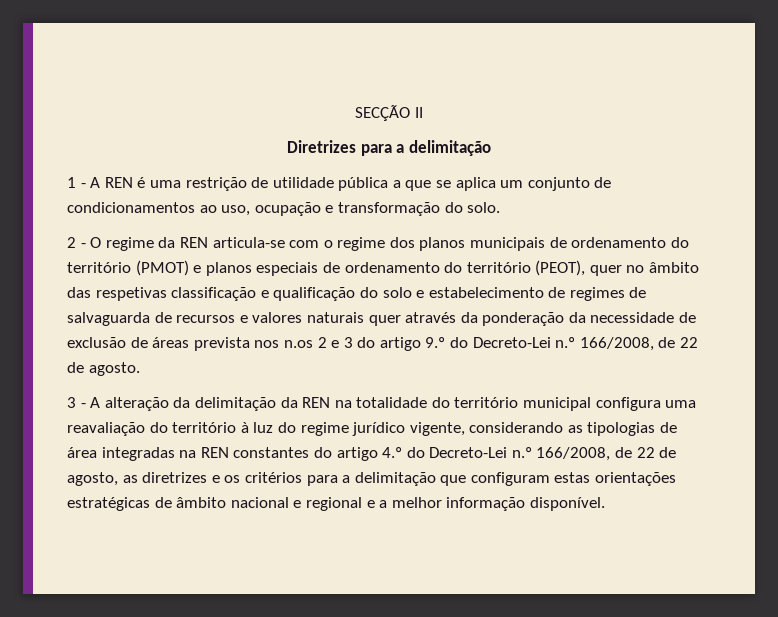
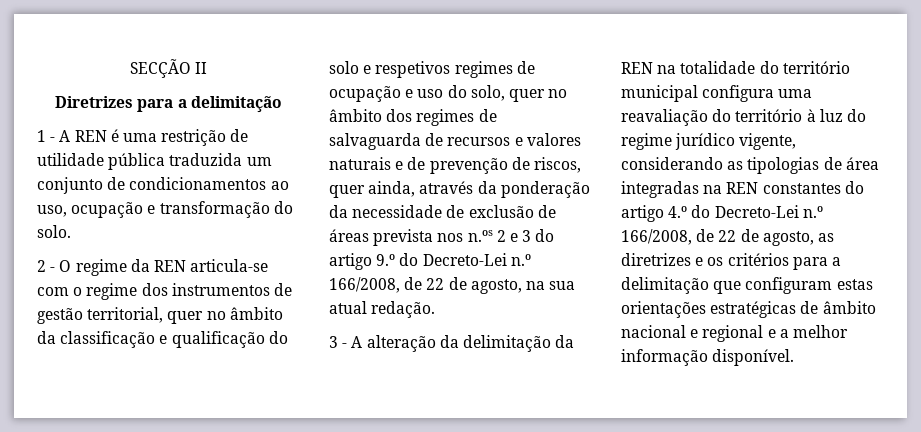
- 1 - A REN é uma restrição de utilidade pública a que se aplica um conjunto de condicionamentos ao uso, ocupação e transformação do solo.
+ 1 - A REN é uma restrição de utilidade pública traduzida um conjunto de condicionamentos ao uso, ocupação e transformação do solo.
- 2 - O regime da REN articula-se com o regime dos planos municipais de ordenamento do território (PMOT) e planos especiais de ordenamento do território (PEOT), quer no âmbito das respetivas classificação e qualificação do solo e estabelecimento de regimes de salvaguarda de recursos e valores naturais quer através da ponderação da necessidade de exclusão de áreas prevista nos n.os 2 e 3 do artigo 9.º do Decreto-Lei n.º 166/2008, de 22 de agosto.
+ 2 - O regime da REN articula-se com o regime dos instrumentos de gestão territorial, quer no âmbito da classificação e qualificação do solo e respetivos regimes de ocupação e uso do solo, quer no âmbito dos regimes de salvaguarda de recursos e valores naturais e de prevenção de riscos, quer ainda, através da ponderação da necessidade de exclusão de áreas prevista nos n.ºs 2 e 3 do artigo 9.º do Decreto-Lei n.º 166/2008, de 22 de agosto, na sua atual redação.

